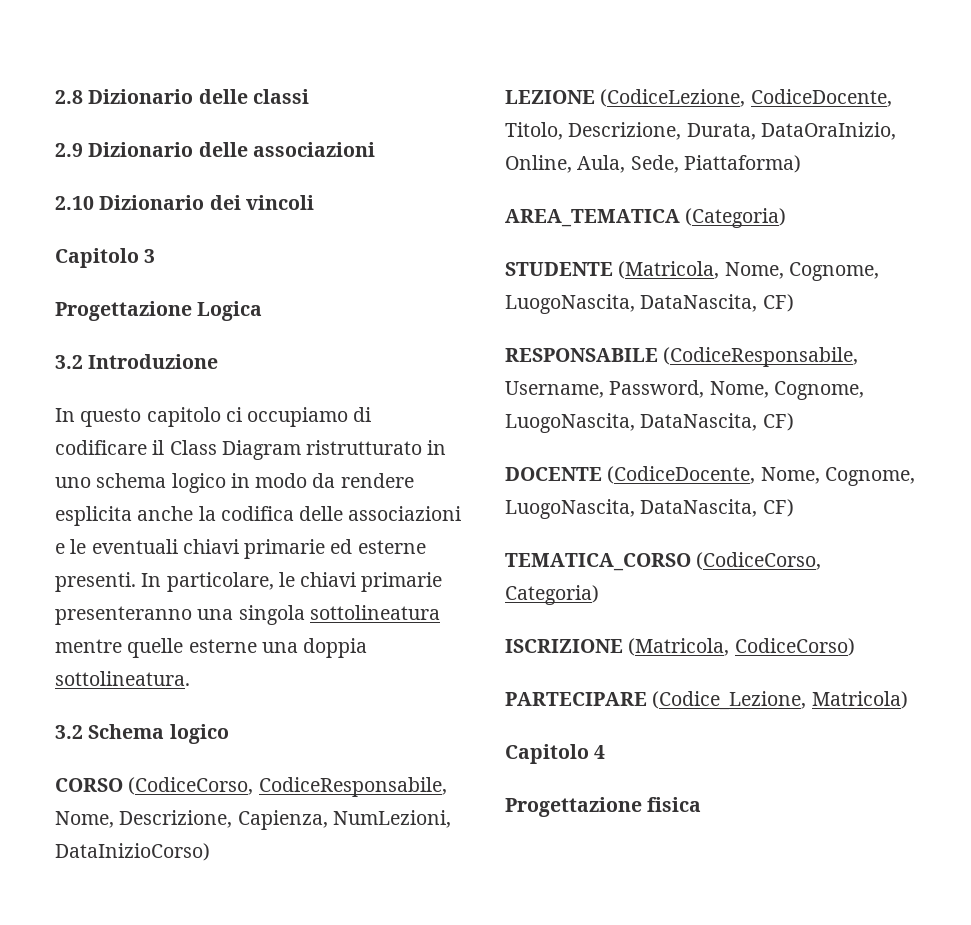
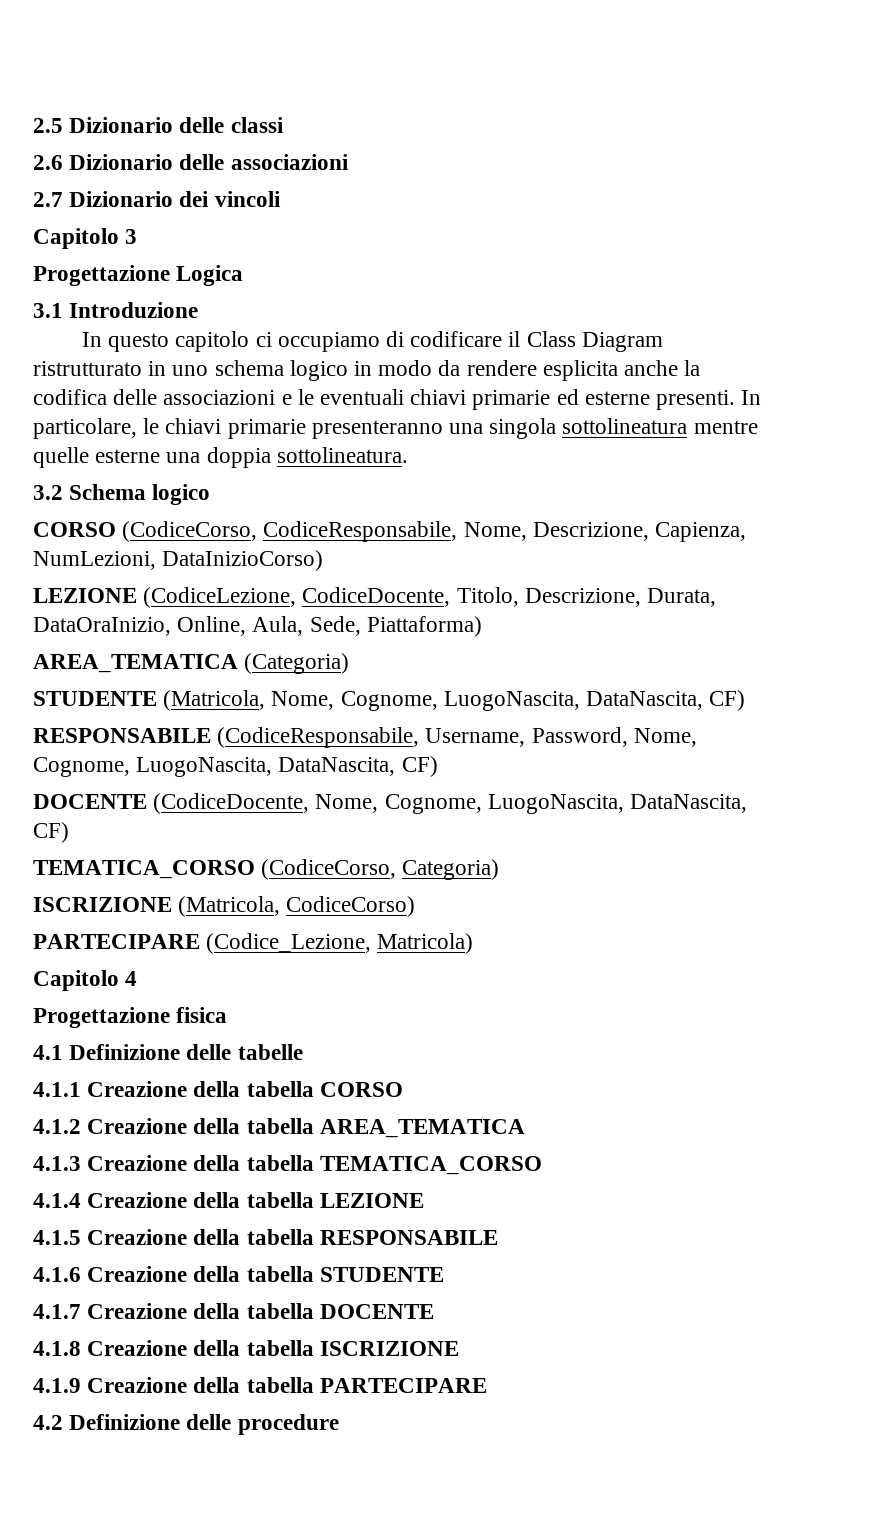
- 2.8 Dizionario delle classi
+ 2.5 Dizionario delle classi
- 2.9 Dizionario delle associazioni
+ 2.6 Dizionario delle associazioni
- 2.10 Dizionario dei vincoli
+ 2.7 Dizionario dei vincoli
- 3.2 Introduzione
+ 3.1 Introduzione
+ 4.1 Definizione delle tabelle
+ 4.1.1 Creazione della tabella CORSO
+ 4.1.2 Creazione della tabella AREA_TEMATICA
+ 4.1.3 Creazione della tabella TEMATICA_CORSO
+ 4.1.4 Creazione della tabella LEZIONE
+ 4.1.5 Creazione della tabella RESPONSABILE
+ 4.1.6 Creazione della tabella STUDENTE
+ 4.1.7 Creazione della tabella DOCENTE
+ 4.1.8 Creazione della tabella ISCRIZIONE
+ 4.1.9 Creazione della tabella PARTECIPARE
+ 4.2 Definizione delle procedure

